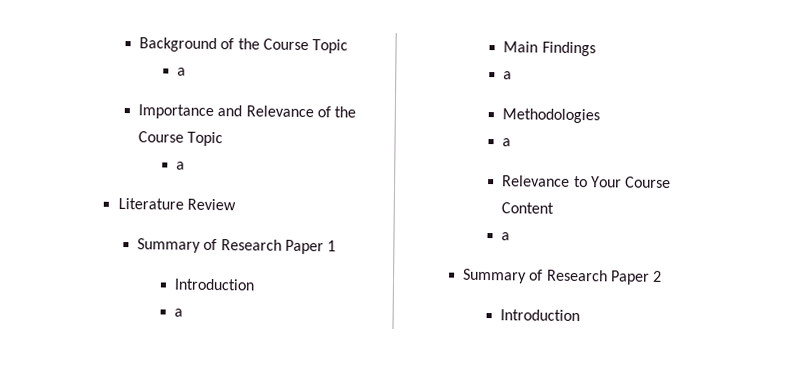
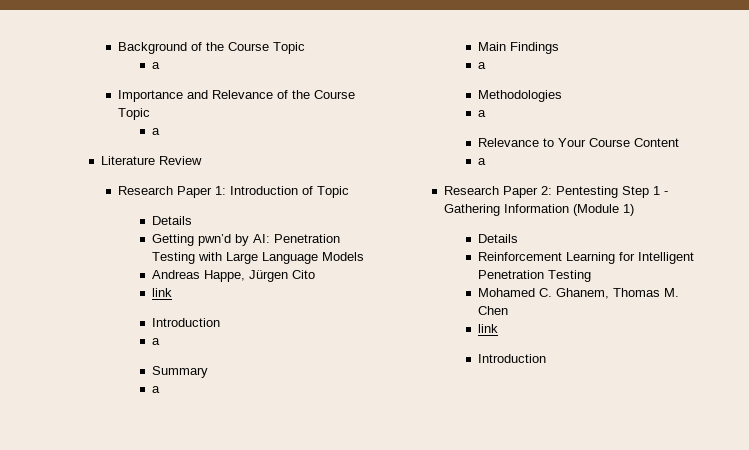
- Summary of Research Paper 1
+ Research Paper 1: Introduction of Topic
+ Details
+ Getting pwn’d by AI: Penetration Testing with Large Language Models
+ Andreas Happe, Jürgen Cito
+ link
+ Summary
+ a
- Summary of Research Paper 2
+ Research Paper 2: Pentesting Step 1 - Gathering Information (Module 1)
+ Details
+ Reinforcement Learning for Intelligent Penetration Testing
+ Mohamed C. Ghanem, Thomas M. Chen
+ link

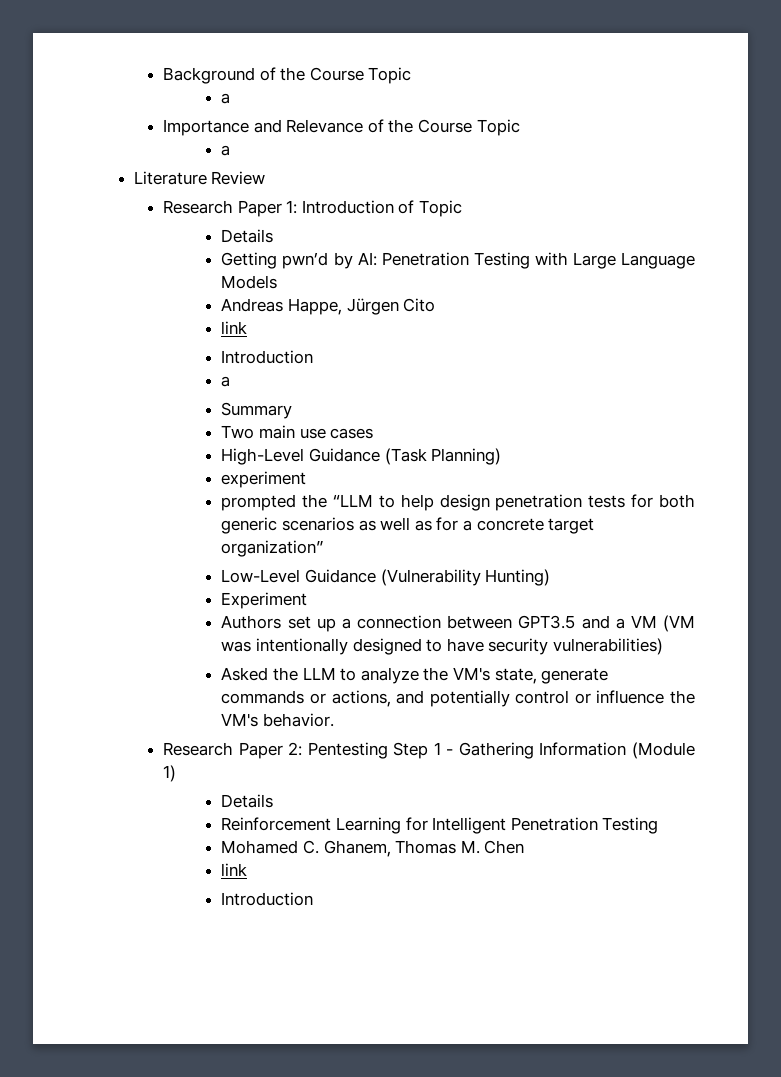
  Summary
- a
- Main Findings
- a
- Methodologies
- a
- Relevance to Your Course Content
- a
+ Two main use cases
+ High-Level Guidance (Task Planning)
+ experiment
+ prompted the “LLM to help design penetration tests for both generic scenarios as well as for a concrete target organization”
+ Low-Level Guidance (Vulnerability Hunting)
+ Experiment
+ Authors set up a connection between GPT3.5 and a VM (VM was intentionally designed to have security vulnerabilities)
+ Asked the LLM to analyze the VM's state, generate commands or actions, and potentially control or influence the VM's behavior.

